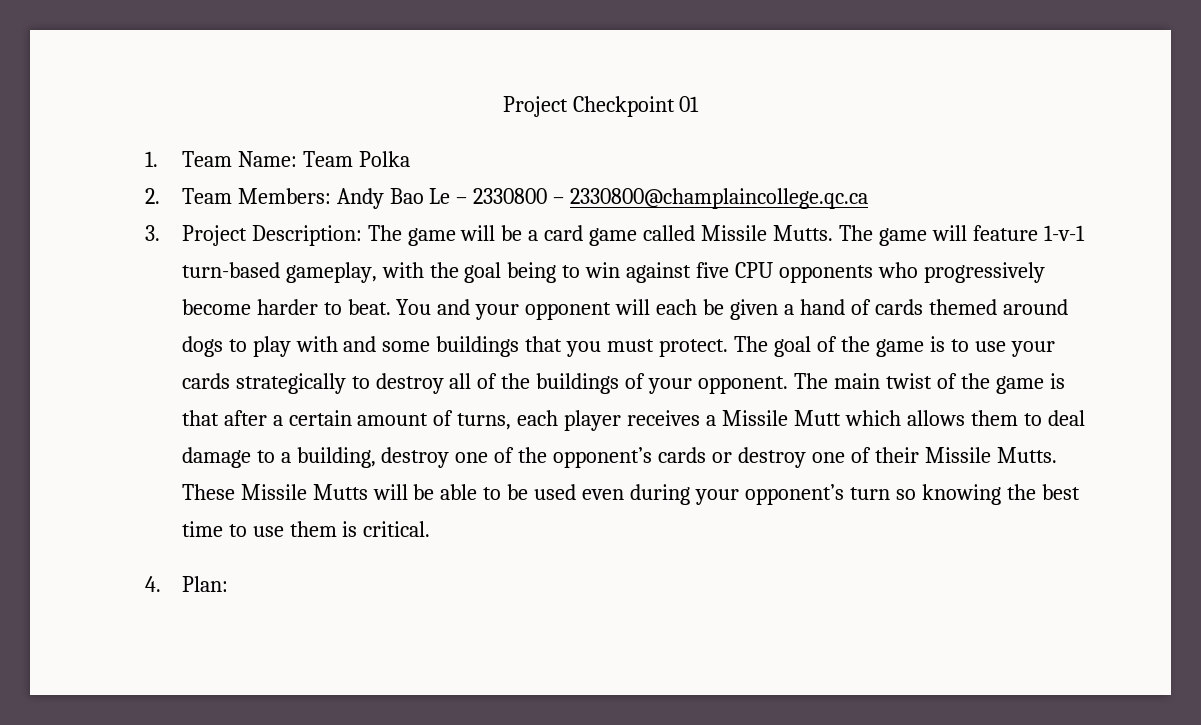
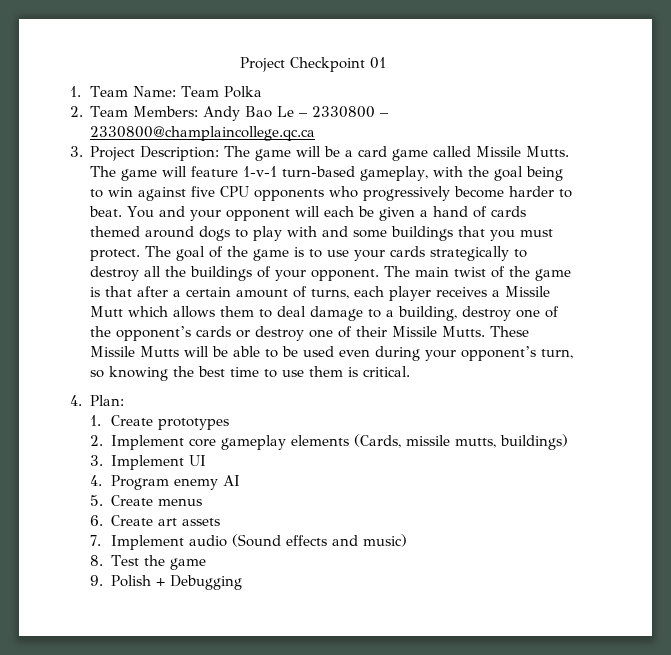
- The goal of the game is to use your cards strategically to destroy all of the buildings of your opponent.
+ The goal of the game is to use your cards strategically to destroy all the buildings of your opponent.
- These Missile Mutts will be able to be used even during your opponent’s turn so knowing the best time to use them is critical.
+ These Missile Mutts will be able to be used even during your opponent’s turn, so knowing the best time to use them is critical.
+ 1. Create prototypes
+ 2. Implement core gameplay elements (Cards, missile mutts, buildings)
+ 3. Implement UI
+ 4. Program enemy AI
+ 5. Create menus
+ 6. Create art assets
+ 7. Implement audio (Sound effects and music)
+ 8. Test the game
+ 9. Polish + Debugging

